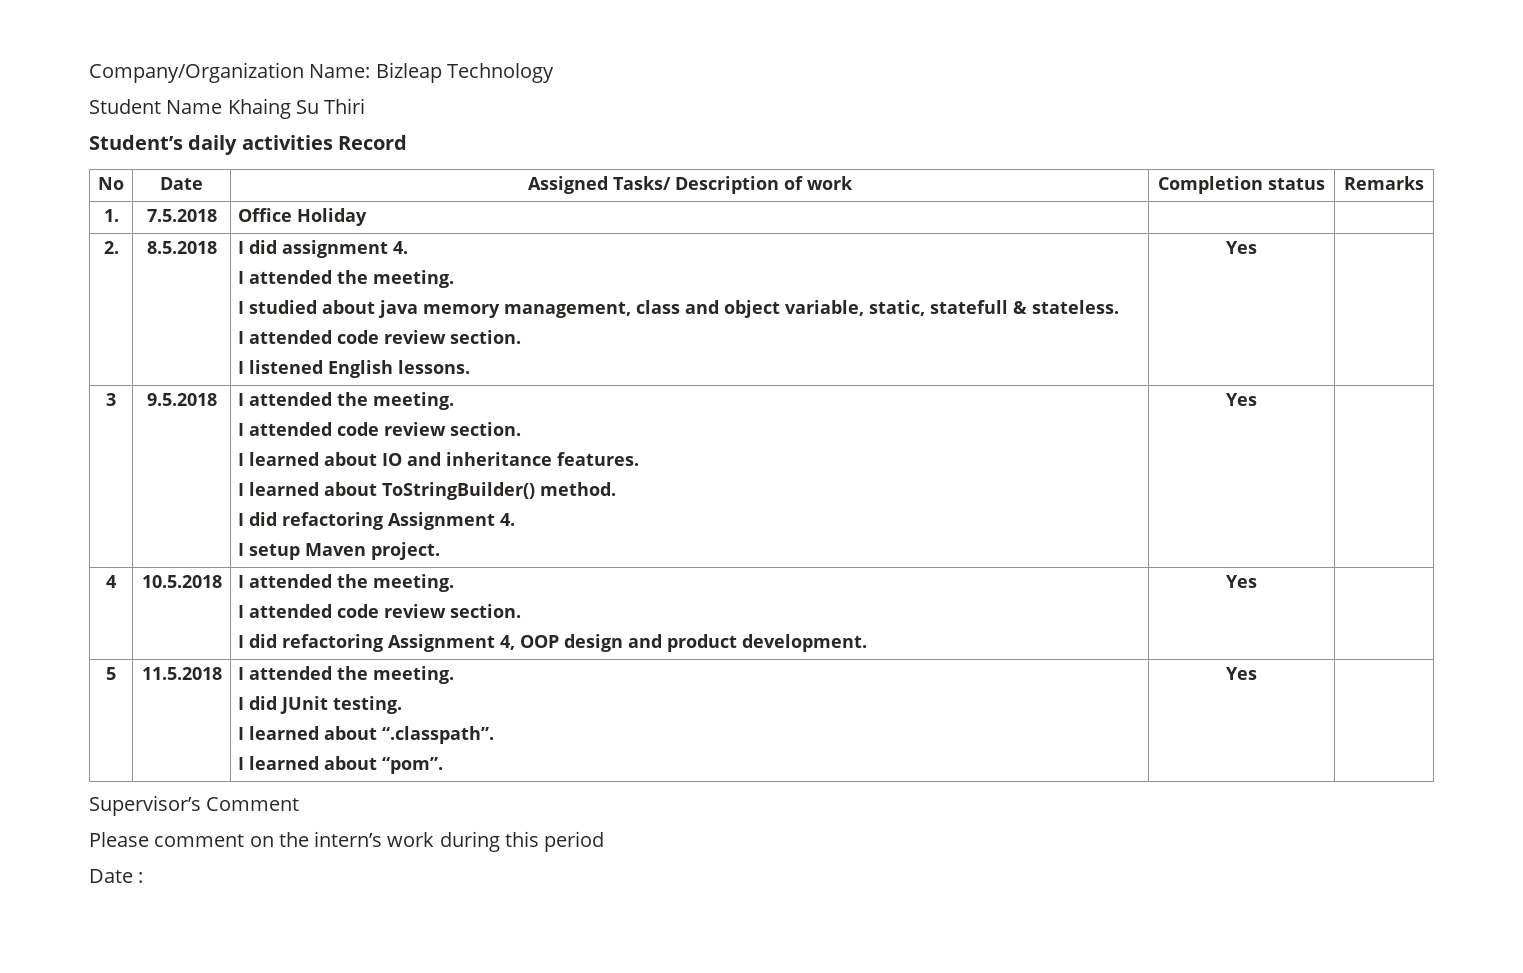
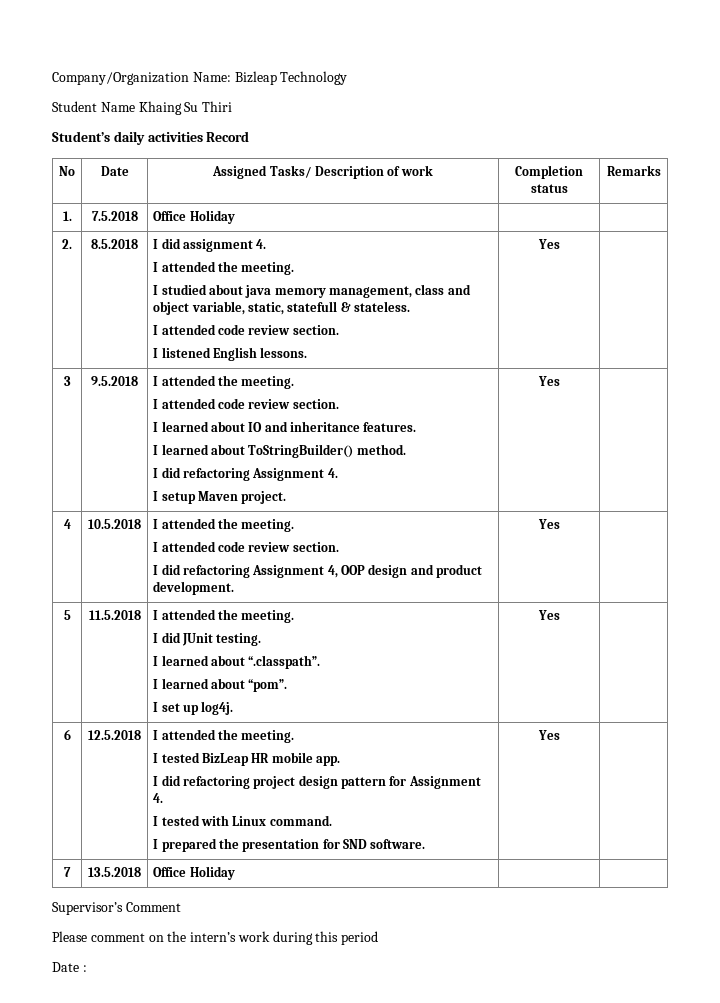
  5 | 11.5.2018 | I attended the meeting.
  I did JUnit testing.
  I learned about “.classpath”.
- I learned about “pom”. | Yes |
+ I learned about “pom”.
+ I set up log4j. | Yes |
+ 6 | 12.5.2018 | I attended the meeting.
+ I tested BizLeap HR mobile app.
+ I did refactoring project design pattern for Assignment 4.
+ I tested with Linux command.
+ I prepared the presentation for SND software. | Yes |
+ 7 | 13.5.2018 | Office Holiday | |

